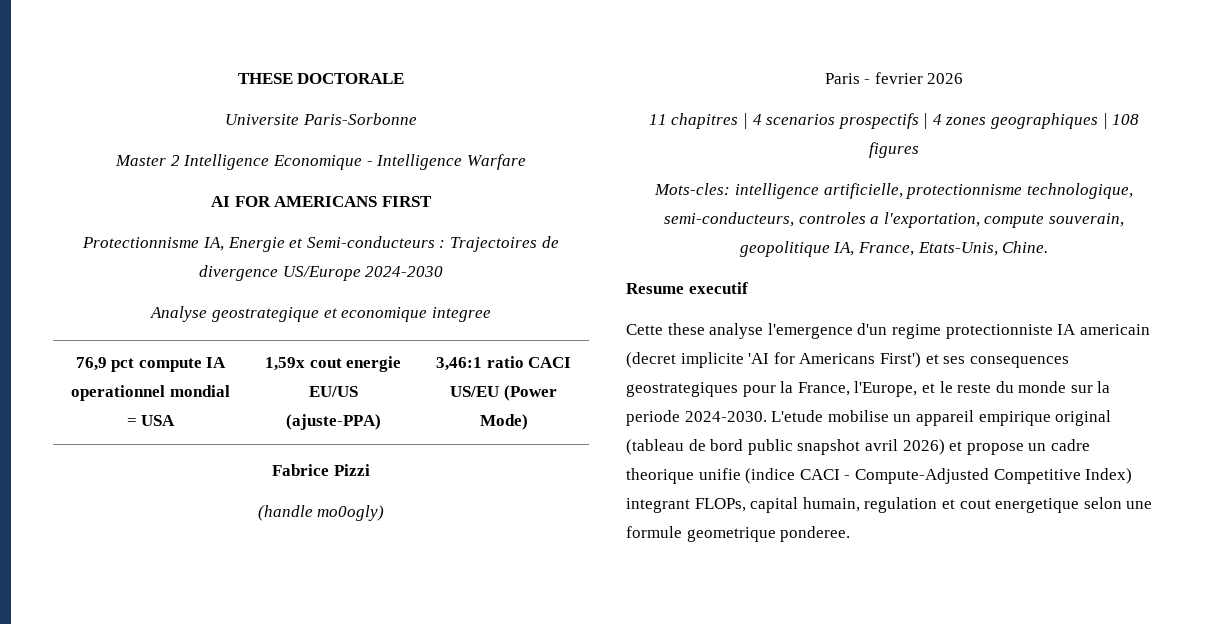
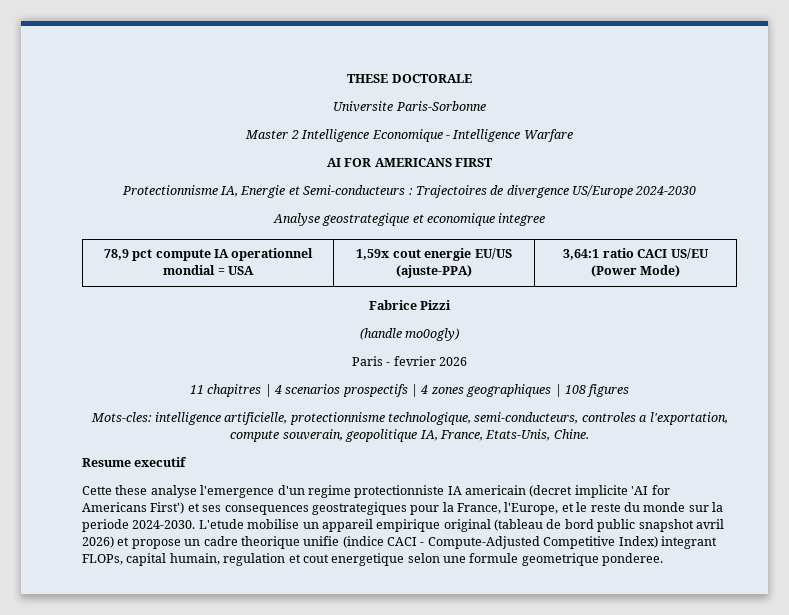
- 76,9 pct compute IA operationnel mondial = USA | 1,59x cout energie EU/US (ajuste-PPA) | 3,46:1 ratio CACI US/EU (Power Mode)
+ 78,9 pct compute IA operationnel mondial = USA | 1,59x cout energie EU/US (ajuste-PPA) | 3,64:1 ratio CACI US/EU (Power Mode)

